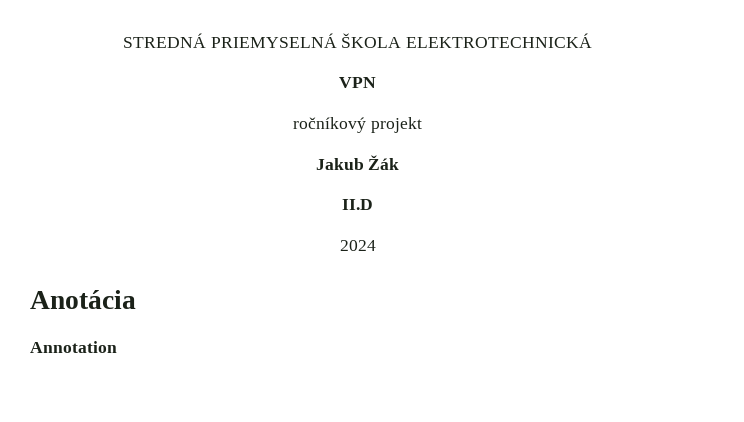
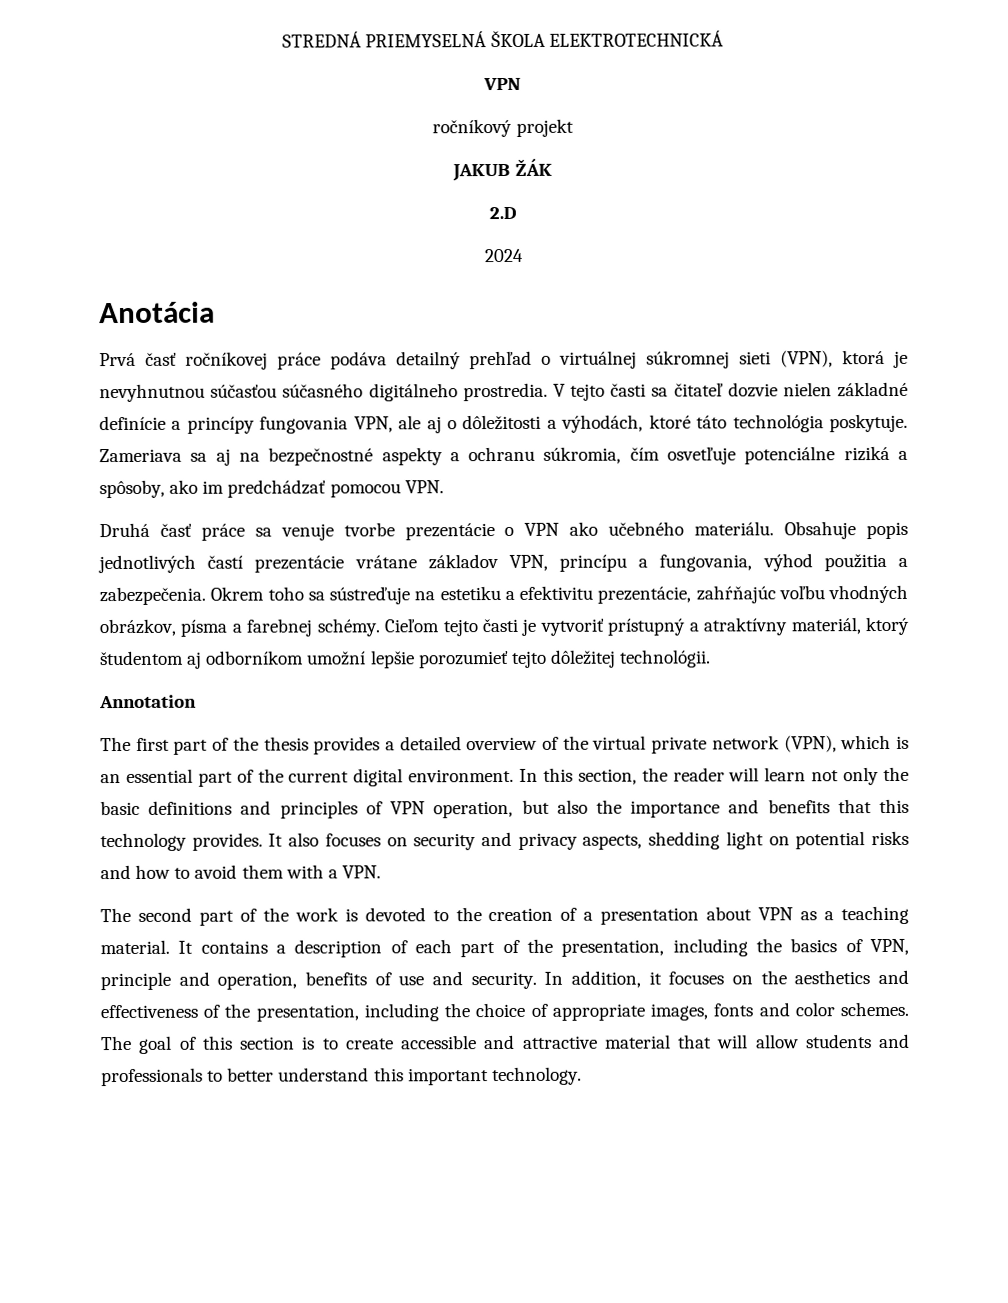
- Jakub Žák
- II.D
+ JAKUB ŽÁK
+ 2.D
+ Prvá časť ročníkovej práce podáva detailný prehľad o virtuálnej súkromnej sieti (VPN), ktorá je nevyhnutnou súčasťou súčasného digitálneho prostredia. V tejto časti sa čitateľ dozvie nielen základné definície a princípy fungovania VPN, ale aj o dôležitosti a výhodách, ktoré táto technológia poskytuje. Zameriava sa aj na bezpečnostné aspekty a ochranu súkromia, čím osvetľuje potenciálne riziká a spôsoby, ako im predchádzať pomocou VPN.
+ Druhá časť práce sa venuje tvorbe prezentácie o VPN ako učebného materiálu. Obsahuje popis jednotlivých častí prezentácie vrátane základov VPN, princípu a fungovania, výhod použitia a zabezpečenia. Okrem toho sa sústreďuje na estetiku a efektivitu prezentácie, zahŕňajúc voľbu vhodných obrázkov, písma a farebnej schémy. Cieľom tejto časti je vytvoriť prístupný a atraktívny materiál, ktorý študentom aj odborníkom umožní lepšie porozumieť tejto dôležitej technológii.
  Annotation
+ The first part of the thesis provides a detailed overview of the virtual private network (VPN), which is an essential part of the current digital environment. In this section, the reader will learn not only the basic definitions and principles of VPN operation, but also the importance and benefits that this technology provides. It also focuses on security and privacy aspects, shedding light on potential risks and how to avoid them with a VPN.
+ The second part of the work is devoted to the creation of a presentation about VPN as a teaching material. It contains a description of each part of the presentation, including the basics of VPN, principle and operation, benefits of use and security. In addition, it focuses on the aesthetics and effectiveness of the presentation, including the choice of appropriate images, fonts and color schemes. The goal of this section is to create accessible and attractive material that will allow students and professionals to better understand this important technology.

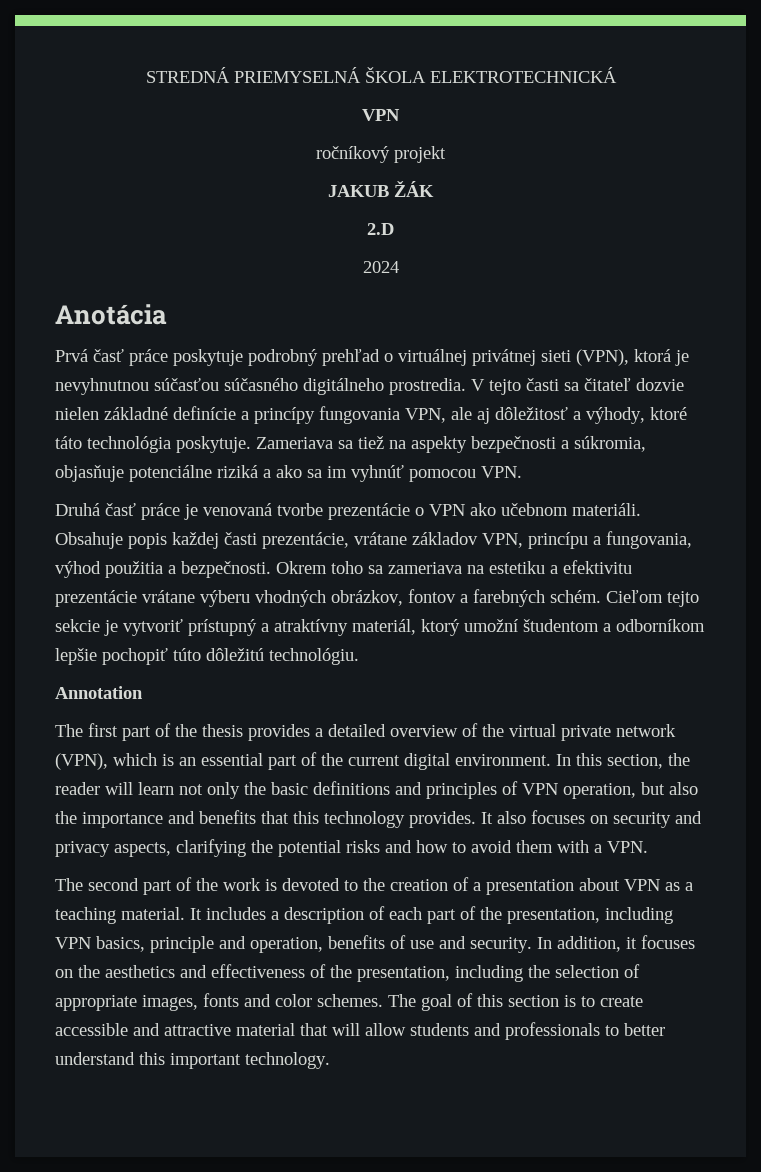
- Prvá časť ročníkovej práce podáva detailný prehľad o virtuálnej súkromnej sieti (VPN), ktorá je nevyhnutnou súčasťou súčasného digitálneho prostredia.
+ Prvá časť práce poskytuje podrobný prehľad o virtuálnej privátnej sieti (VPN), ktorá je nevyhnutnou súčasťou súčasného digitálneho prostredia.
- V tejto časti sa čitateľ dozvie nielen základné definície a princípy fungovania VPN, ale aj o dôležitosti a výhodách, ktoré táto technológia poskytuje.
+ V tejto časti sa čitateľ dozvie nielen základné definície a princípy fungovania VPN, ale aj dôležitosť a výhody, ktoré táto technológia poskytuje.
- Zameriava sa aj na bezpečnostné aspekty a ochranu súkromia, čím osvetľuje potenciálne riziká a spôsoby, ako im predchádzať pomocou VPN.
+ Zameriava sa tiež na aspekty bezpečnosti a súkromia, objasňuje potenciálne riziká a ako sa im vyhnúť pomocou VPN.
- Druhá časť práce sa venuje tvorbe prezentácie o VPN ako učebného materiálu. Obsahuje popis jednotlivých častí prezentácie vrátane základov VPN, princípu a fungovania, výhod použitia a zabezpečenia.
+ Druhá časť práce je venovaná tvorbe prezentácie o VPN ako učebnom materiáli. Obsahuje popis každej časti prezentácie, vrátane základov VPN, princípu a fungovania, výhod použitia a bezpečnosti.
- Okrem toho sa sústreďuje na estetiku a efektivitu prezentácie, zahŕňajúc voľbu vhodných obrázkov, písma a farebnej schémy.
+ Okrem toho sa zameriava na estetiku a efektivitu prezentácie vrátane výberu vhodných obrázkov, fontov a farebných schém.
- Cieľom tejto časti je vytvoriť prístupný a atraktívny materiál, ktorý študentom aj odborníkom umožní lepšie porozumieť tejto dôležitej technológii.
+ Cieľom tejto sekcie je vytvoriť prístupný a atraktívny materiál, ktorý umožní študentom a odborníkom lepšie pochopiť túto dôležitú technológiu.
- It also focuses on security and privacy aspects, shedding light on potential risks and how to avoid them with a VPN.
+ It also focuses on security and privacy aspects, clarifying the potential risks and how to avoid them with a VPN.
- It contains a description of each part of the presentation, including the basics of VPN, principle and operation, benefits of use and security.
+ It includes a description of each part of the presentation, including VPN basics, principle and operation, benefits of use and security.
- In addition, it focuses on the aesthetics and effectiveness of the presentation, including the choice of appropriate images, fonts and color schemes.
+ In addition, it focuses on the aesthetics and effectiveness of the presentation, including the selection of appropriate images, fonts and color schemes.

